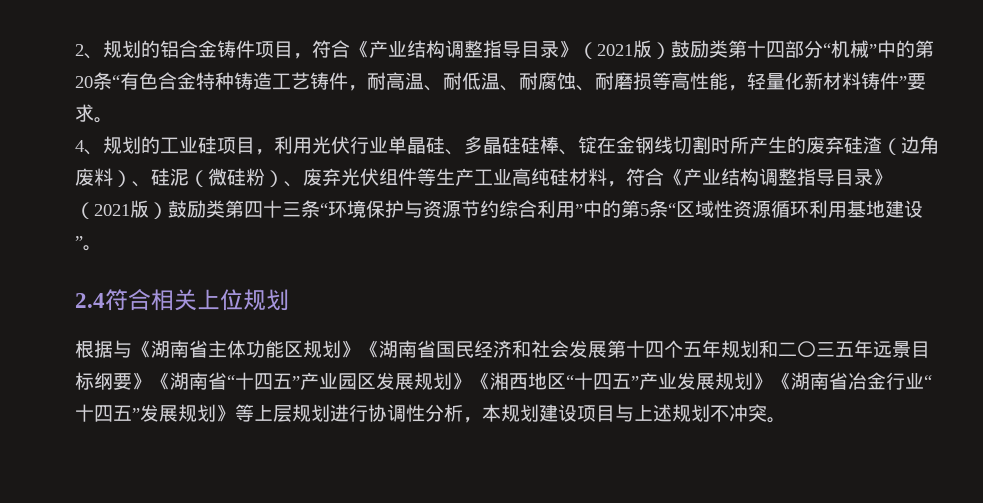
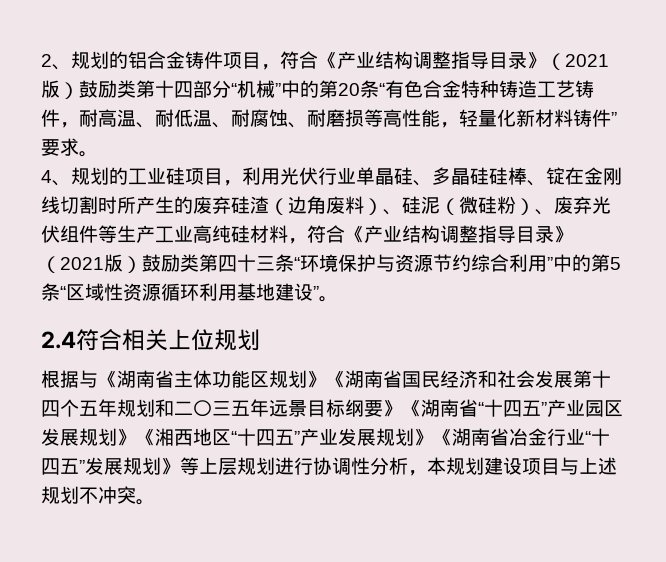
- 4、规划的工业硅项目，利用光伏行业单晶硅、多晶硅硅棒、锭在金钢线切割时所产生的废弃硅渣（边角废料）、硅泥（微硅粉）、废弃光伏组件等生产工业高纯硅材料，符合《产业结构调整指导目录》（2021版）鼓励类第四十三条“环境保护与资源节约综合利用”中的第5条“区域性资源循环利用基地建设”。
+ 4、规划的工业硅项目，利用光伏行业单晶硅、多晶硅硅棒、锭在金刚线切割时所产生的废弃硅渣（边角废料）、硅泥（微硅粉）、废弃光伏组件等生产工业高纯硅材料，符合《产业结构调整指导目录》（2021版）鼓励类第四十三条“环境保护与资源节约综合利用”中的第5条“区域性资源循环利用基地建设”。

